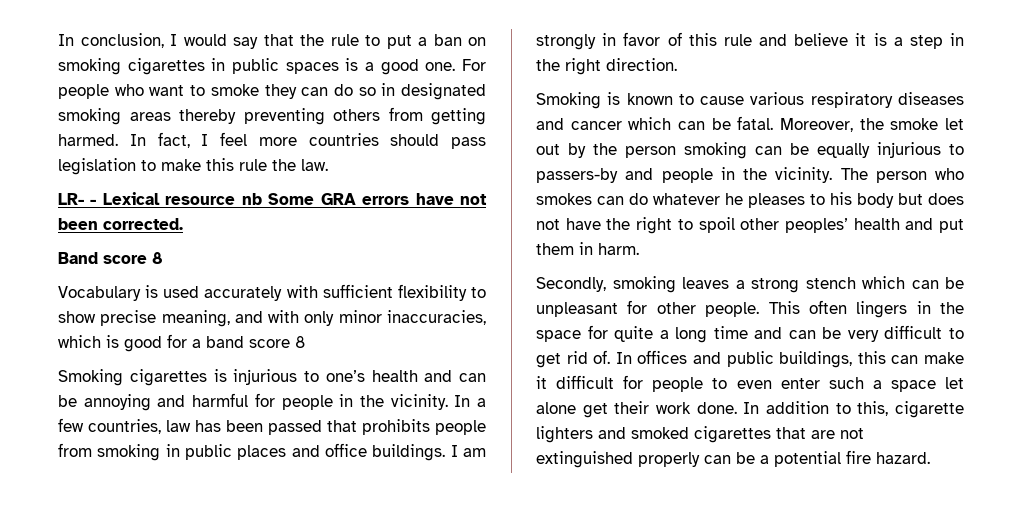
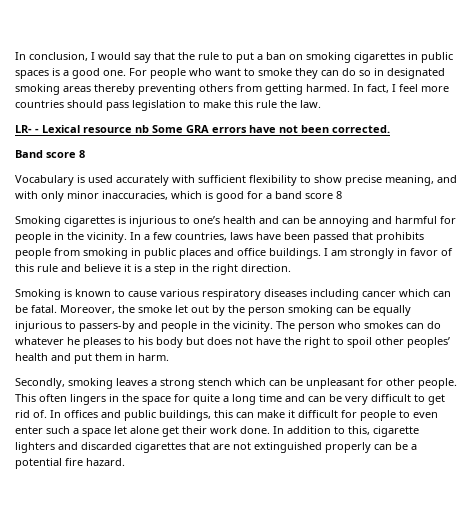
- In a few countries, law has been passed that prohibits people from smoking in public places and office buildings.
+ In a few countries, laws have been passed that prohibits people from smoking in public places and office buildings.
- Smoking is known to cause various respiratory diseases and cancer which can be fatal.
+ Smoking is known to cause various respiratory diseases including cancer which can be fatal.
- In addition to this, cigarette lighters and smoked cigarettes that are not extinguished properly can be a potential fire hazard.
+ In addition to this, cigarette lighters and discarded cigarettes that are not extinguished properly can be a potential fire hazard.

